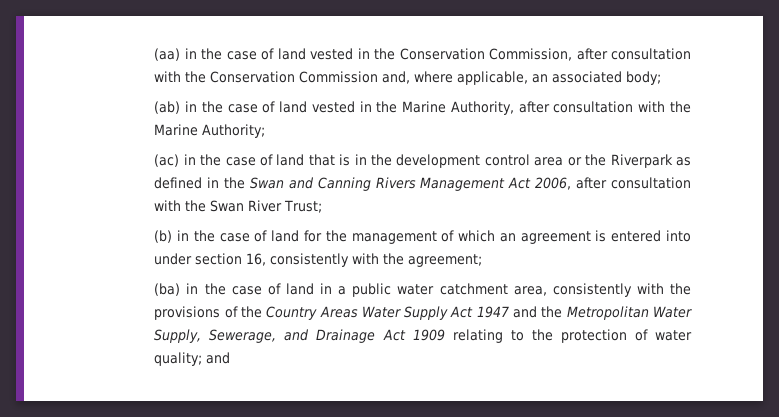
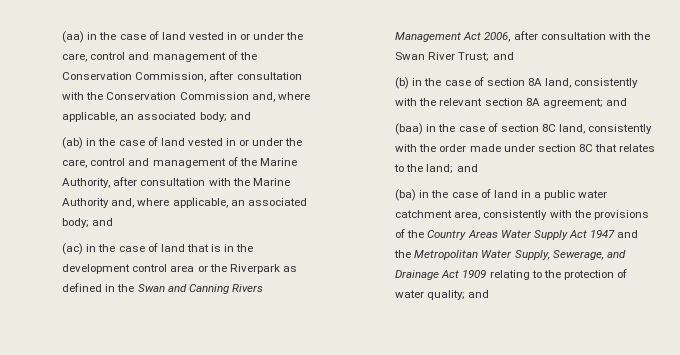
- (aa) in the case of land vested in the Conservation Commission, after consultation with the Conservation Commission and, where applicable, an associated body;
+ (aa) in the case of land vested in or under the care, control and management of the Conservation Commission, after consultation with the Conservation Commission and, where applicable, an associated body; and
- (ab) in the case of land vested in the Marine Authority, after consultation with the Marine Authority;
+ (ab) in the case of land vested in or under the care, control and management of the Marine Authority, after consultation with the Marine Authority and, where applicable, an associated body; and
- (ac) in the case of land that is in the development control area or the Riverpark as defined in the Swan and Canning Rivers Management Act 2006, after consultation with the Swan River Trust;
+ (ac) in the case of land that is in the development control area or the Riverpark as defined in the Swan and Canning Rivers Management Act 2006, after consultation with the Swan River Trust; and
- (b) in the case of land for the management of which an agreement is entered into under section 16, consistently with the agreement;
+ (b) in the case of section 8A land, consistently with the relevant section 8A agreement; and
+ (baa) in the case of section 8C land, consistently with the order made under section 8C that relates to the land; and

